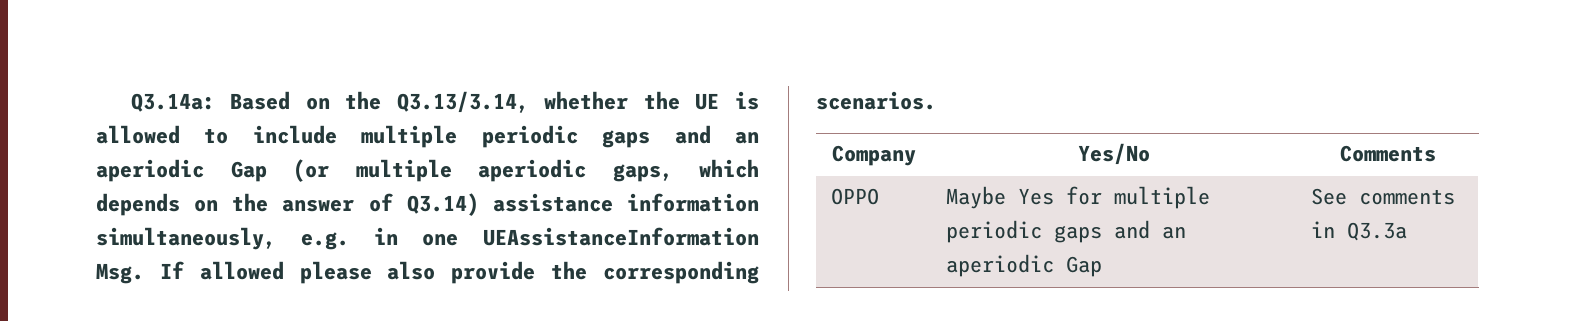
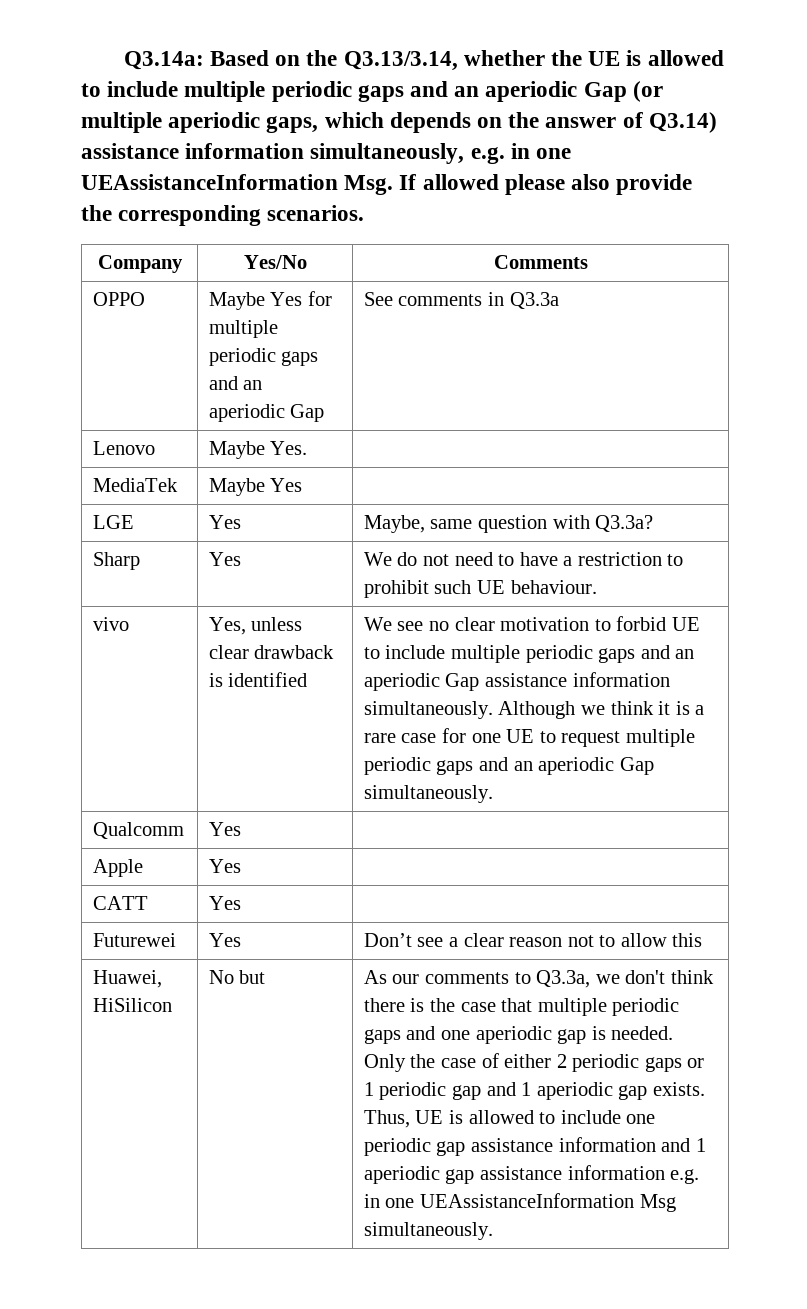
+ Lenovo | Maybe Yes. |
+ MediaTek | Maybe Yes |
+ LGE | Yes | Maybe, same question with Q3.3a?
+ Sharp | Yes | We do not need to have a restriction to prohibit such UE behaviour.
+ vivo | Yes, unless clear drawback is identified | We see no clear motivation to forbid UE to include multiple periodic gaps and an aperiodic Gap assistance information simultaneously. Although we think it is a rare case for one UE to request multiple periodic gaps and an aperiodic Gap simultaneously.
+ Qualcomm | Yes |
+ Apple | Yes |
+ CATT | Yes |
+ Futurewei | Yes | Don’t see a clear reason not to allow this
+ Huawei, HiSilicon | No but | As our comments to Q3.3a, we don't think there is the case that multiple periodic gaps and one aperiodic gap is needed. Only the case of either 2 periodic gaps or 1 periodic gap and 1 aperiodic gap exists. Thus, UE is allowed to include one periodic gap assistance information and 1 aperiodic gap assistance information e.g. in one UEAssistanceInformation Msg simultaneously.

